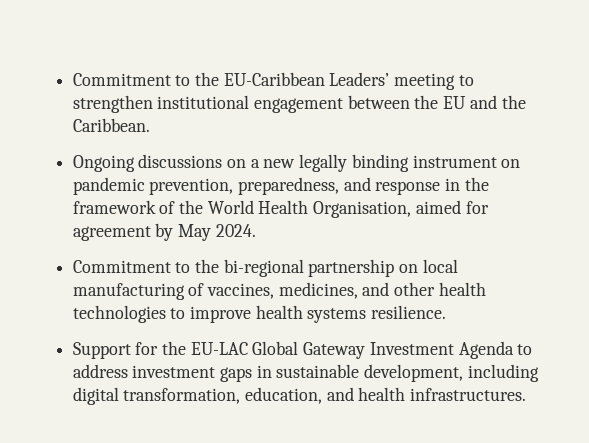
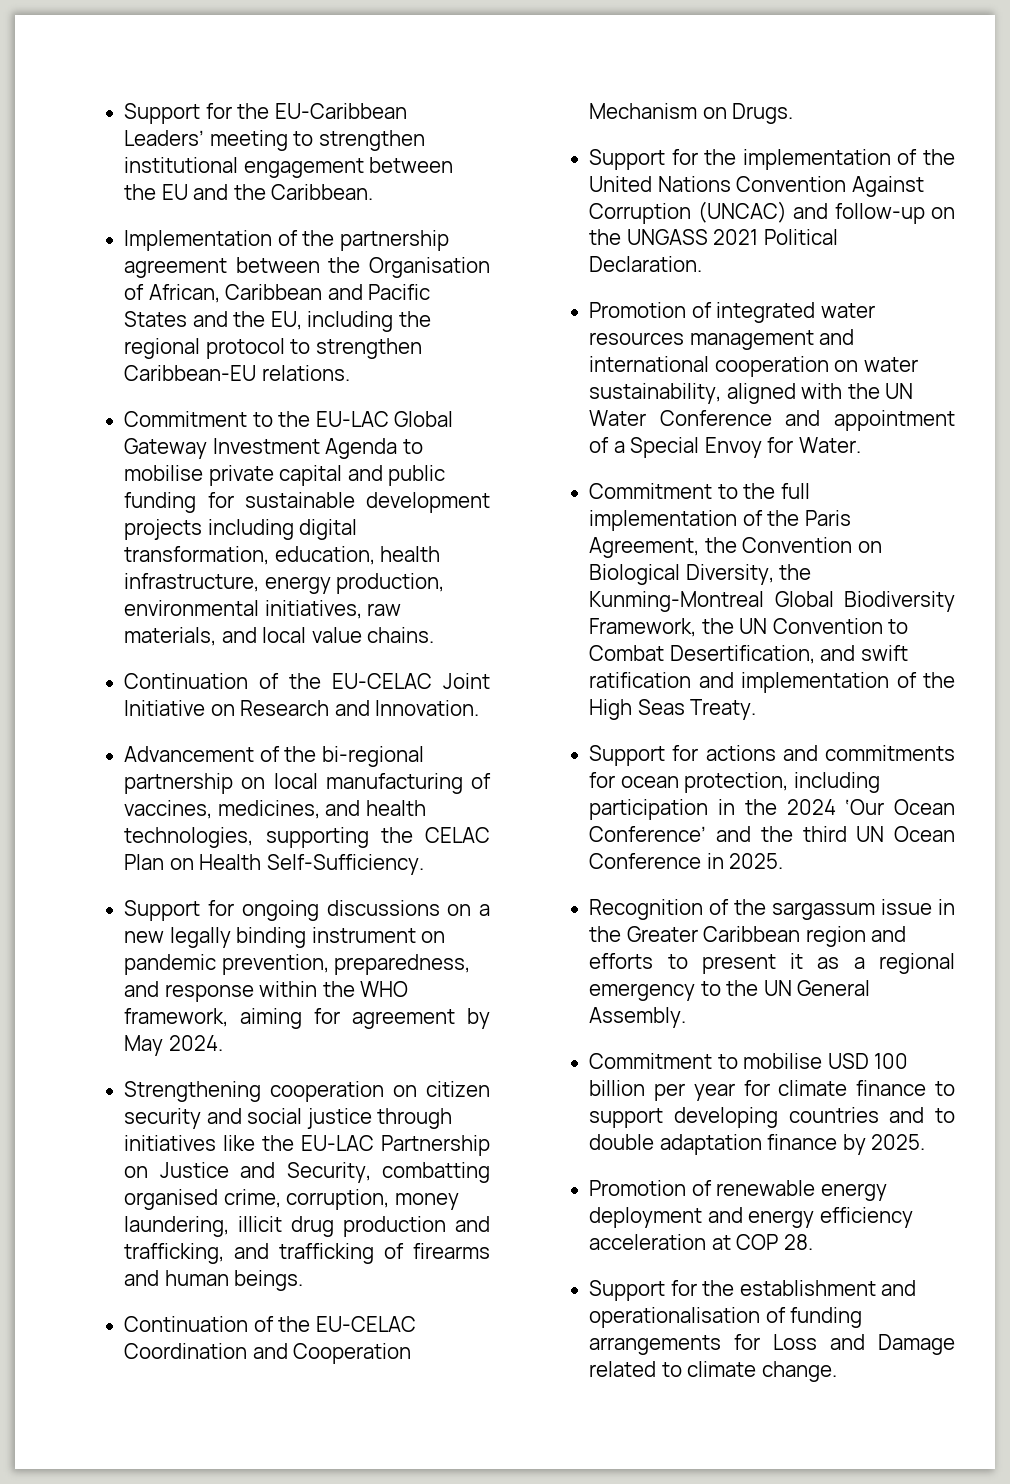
- Commitment to the EU-Caribbean Leaders’ meeting to strengthen institutional engagement between the EU and the Caribbean.
+ Support for the EU-Caribbean Leaders’ meeting to strengthen institutional engagement between the EU and the Caribbean.
- Ongoing discussions on a new legally binding instrument on pandemic prevention, preparedness, and response in the framework of the World Health Organisation, aimed for agreement by May 2024.
+ Implementation of the partnership agreement between the Organisation of African, Caribbean and Pacific States and the EU, including the regional protocol to strengthen Caribbean-EU relations.
+ Commitment to the EU-LAC Global Gateway Investment Agenda to mobilise private capital and public funding for sustainable development projects including digital transformation, education, health infrastructure, energy production, environmental initiatives, raw materials, and local value chains.
+ Continuation of the EU-CELAC Joint Initiative on Research and Innovation.
+ Advancement of the bi-regional partnership on local manufacturing of vaccines, medicines, and health technologies, supporting the CELAC Plan on Health Self-Sufficiency.
+ Support for ongoing discussions on a new legally binding instrument on pandemic prevention, preparedness, and response within the WHO framework, aiming for agreement by May 2024.
- Commitment to the bi-regional partnership on local manufacturing of vaccines, medicines, and other health technologies to improve health systems resilience.
- Support for the EU-LAC Global Gateway Investment Agenda to address investment gaps in sustainable development, including digital transformation, education, and health infrastructures.
+ Strengthening cooperation on citizen security and social justice through initiatives like the EU-LAC Partnership on Justice and Security, combatting organised crime, corruption, money laundering, illicit drug production and trafficking, and trafficking of firearms and human beings.
+ Continuation of the EU-CELAC Coordination and Cooperation Mechanism on Drugs.
+ Support for the implementation of the United Nations Convention Against Corruption (UNCAC) and follow-up on the UNGASS 2021 Political Declaration.
+ Promotion of integrated water resources management and international cooperation on water sustainability, aligned with the UN Water Conference and appointment of a Special Envoy for Water.
+ Commitment to the full implementation of the Paris Agreement, the Convention on Biological Diversity, the Kunming-Montreal Global Biodiversity Framework, the UN Convention to Combat Desertification, and swift ratification and implementation of the High Seas Treaty.
+ Support for actions and commitments for ocean protection, including participation in the 2024 ‘Our Ocean Conference’ and the third UN Ocean Conference in 2025.
+ Recognition of the sargassum issue in the Greater Caribbean region and efforts to present it as a regional emergency to the UN General Assembly.
+ Commitment to mobilise USD 100 billion per year for climate finance to support developing countries and to double adaptation finance by 2025.
+ Promotion of renewable energy deployment and energy efficiency acceleration at COP 28.
+ Support for the establishment and operationalisation of funding arrangements for Loss and Damage related to climate change.

